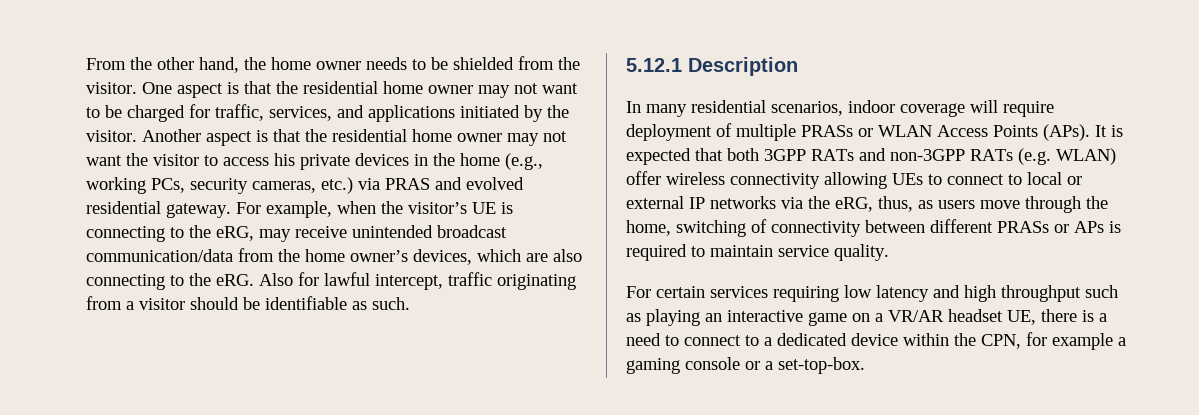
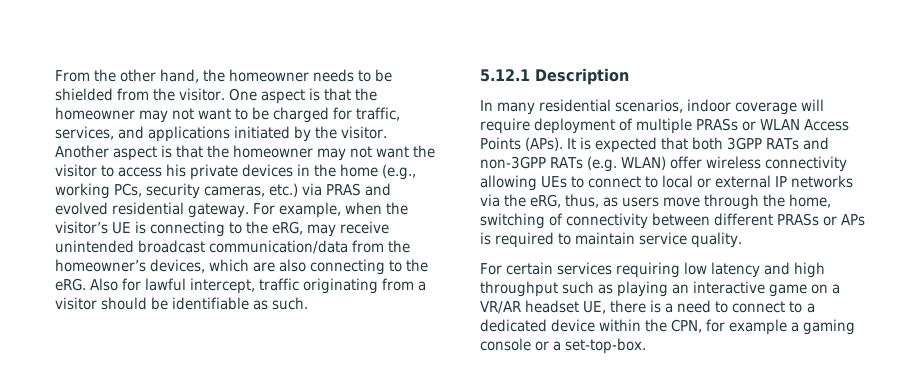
- From the other hand, the home owner needs to be shielded from the visitor.
+ From the other hand, the homeowner needs to be shielded from the visitor.
- One aspect is that the residential home owner may not want to be charged for traffic, services, and applications initiated by the visitor.
+ One aspect is that the homeowner may not want to be charged for traffic, services, and applications initiated by the visitor.
- Another aspect is that the residential home owner may not want the visitor to access his private devices in the home (e.g., working PCs, security cameras, etc.) via PRAS and evolved residential gateway.
+ Another aspect is that the homeowner may not want the visitor to access his private devices in the home (e.g., working PCs, security cameras, etc.) via PRAS and evolved residential gateway.
- For example, when the visitor’s UE is connecting to the eRG, may receive unintended broadcast communication/data from the home owner’s devices, which are also connecting to the eRG.
+ For example, when the visitor’s UE is connecting to the eRG, may receive unintended broadcast communication/data from the homeowner’s devices, which are also connecting to the eRG.

